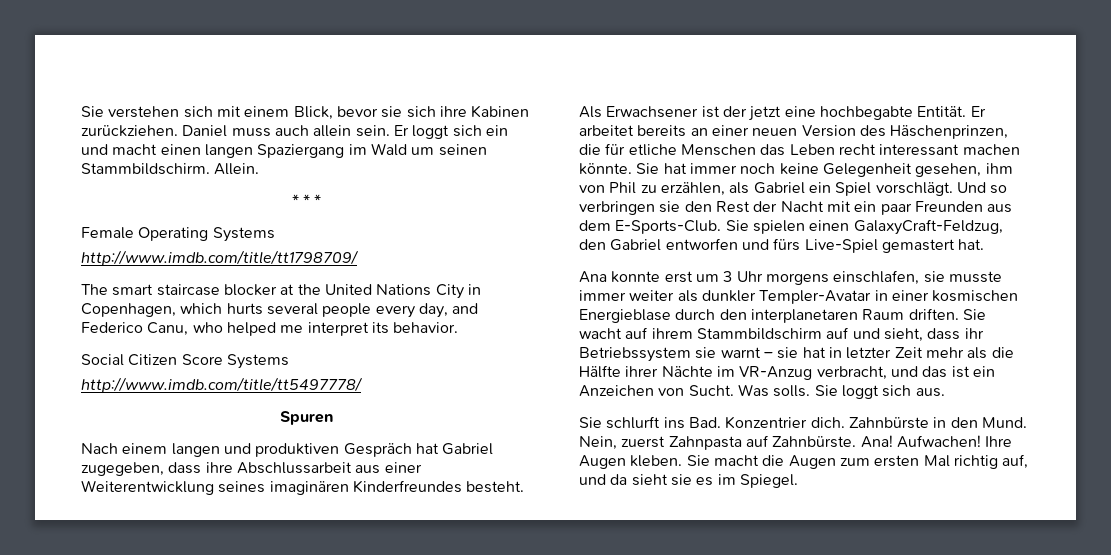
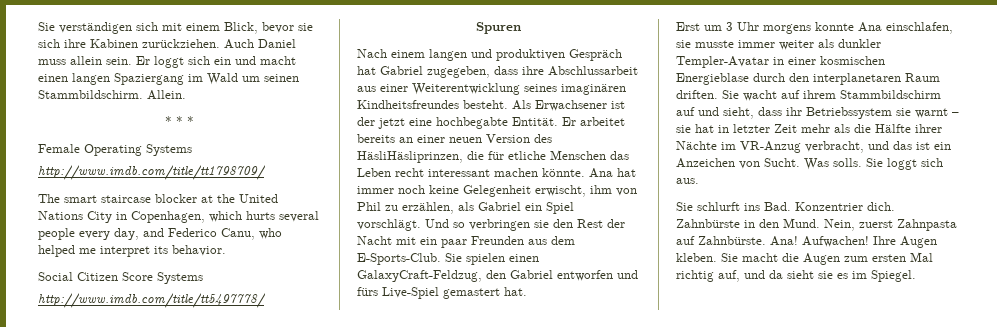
- Sie verstehen sich mit einem Blick, bevor sie sich ihre Kabinen zurückziehen.
+ Sie verständigen sich mit einem Blick, bevor sie sich ihre Kabinen zurückziehen.
- Daniel muss auch allein sein.
+ Auch Daniel muss allein sein.
- Nach einem langen und produktiven Gespräch hat Gabriel zugegeben, dass ihre Abschlussarbeit aus einer Weiterentwicklung seines imaginären Kinderfreundes besteht.
+ Nach einem langen und produktiven Gespräch hat Gabriel zugegeben, dass ihre Abschlussarbeit aus einer Weiterentwicklung seines imaginären Kindheitsfreundes besteht.
- Er arbeitet bereits an einer neuen Version des Häschenprinzen, die für etliche Menschen das Leben recht interessant machen könnte.
+ Er arbeitet bereits an einer neuen Version des HäsliHäsliprinzen, die für etliche Menschen das Leben recht interessant machen könnte.
- Sie hat immer noch keine Gelegenheit gesehen, ihm von Phil zu erzählen, als Gabriel ein Spiel vorschlägt.
+ Ana hat immer noch keine Gelegenheit erwischt, ihm von Phil zu erzählen, als Gabriel ein Spiel vorschlägt.
- Ana konnte erst um 3 Uhr morgens einschlafen, sie musste immer weiter als dunkler Templer-Avatar in einer kosmischen Energieblase durch den interplanetaren Raum driften.
+ Erst um 3 Uhr morgens konnte Ana einschlafen, sie musste immer weiter als dunkler Templer-Avatar in einer kosmischen Energieblase durch den interplanetaren Raum driften.

